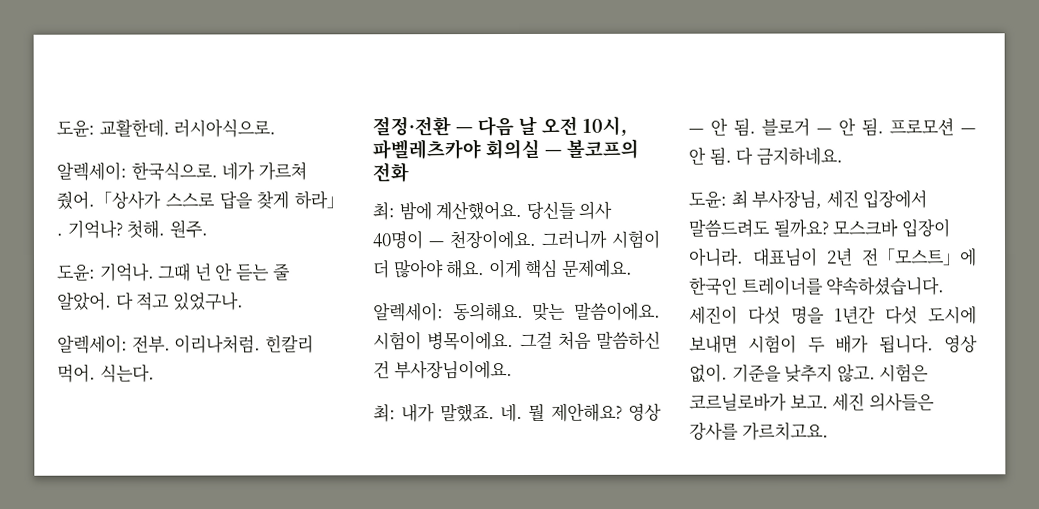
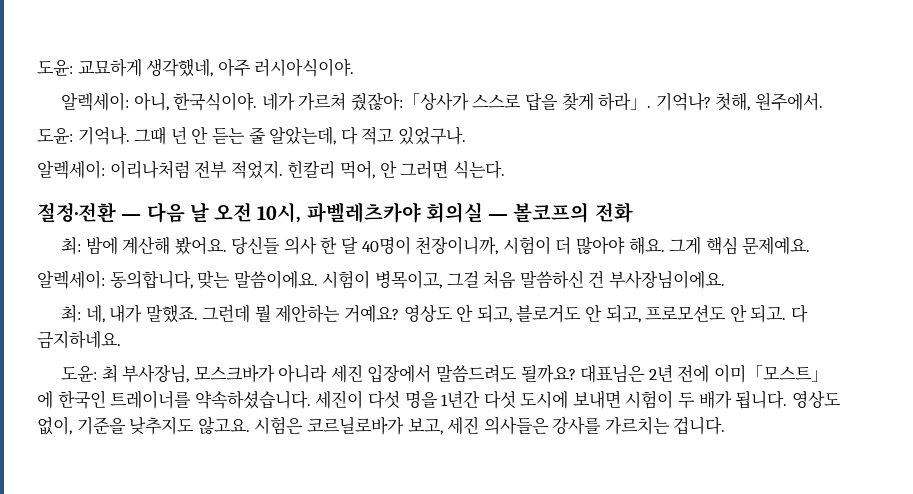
- 도윤: 교활한데. 러시아식으로.
- 알렉세이: 한국식으로.
+ 도윤: 교묘하게 생각했네, 아주 러시아식이야.
+ 알렉세이: 아니, 한국식이야.
- 네가 가르쳐 줬어.「상사가 스스로 답을 찾게 하라」.
+ 네가 가르쳐 줬잖아:「상사가 스스로 답을 찾게 하라」.
- 첫해. 원주.
+ 첫해, 원주에서.
- 그때 넌 안 듣는 줄 알았어. 다 적고 있었구나.
+ 그때 넌 안 듣는 줄 알았는데, 다 적고 있었구나.
- 알렉세이: 전부. 이리나처럼. 힌칼리 먹어. 식는다.
+ 알렉세이: 이리나처럼 전부 적었지. 힌칼리 먹어, 안 그러면 식는다.
- 최: 밤에 계산했어요. 당신들 의사 40명이 — 천장이에요. 그러니까 시험이 더 많아야 해요.
+ 최: 밤에 계산해 봤어요. 당신들 의사 한 달 40명이 천장이니까, 시험이 더 많아야 해요.
- 이게 핵심 문제예요.
+ 그게 핵심 문제예요.
- 알렉세이: 동의해요. 맞는 말씀이에요.
+ 알렉세이: 동의합니다, 맞는 말씀이에요.
- 시험이 병목이에요. 그걸 처음 말씀하신 건 부사장님이에요.
+ 시험이 병목이고, 그걸 처음 말씀하신 건 부사장님이에요.
- 최: 내가 말했죠.
+ 최: 네, 내가 말했죠.
- 네. 뭘 제안해요? 영상 — 안 됨. 블로거 — 안 됨. 프로모션 — 안 됨.
+ 그런데 뭘 제안하는 거예요? 영상도 안 되고, 블로거도 안 되고, 프로모션도 안 되고.
- 도윤: 최 부사장님, 세진 입장에서 말씀드려도 될까요?
+ 도윤: 최 부사장님, 모스크바가 아니라 세진 입장에서 말씀드려도 될까요?
- 모스크바 입장이 아니라. 대표님이 2년 전「모스트」에 한국인 트레이너를 약속하셨습니다.
+ 대표님은 2년 전에 이미「모스트」에 한국인 트레이너를 약속하셨습니다.
- 영상 없이. 기준을 낮추지 않고.
+ 영상도 없이, 기준을 낮추지도 않고요.
- 시험은 코르닐로바가 보고. 세진 의사들은 강사를 가르치고요.
+ 시험은 코르닐로바가 보고, 세진 의사들은 강사를 가르치는 겁니다.

